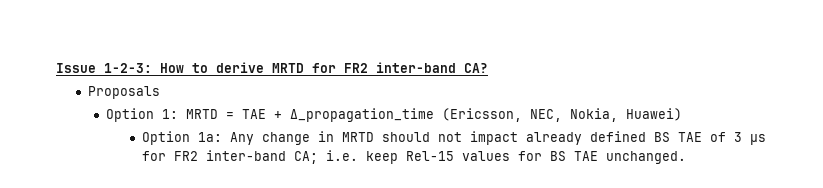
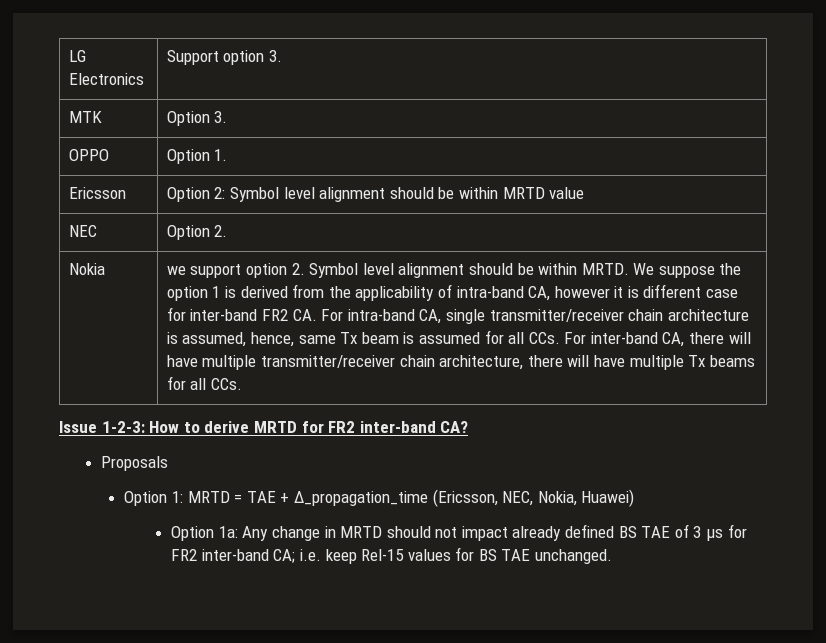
+ LG Electronics | Support option 3.
+ MTK | Option 3.
+ OPPO | Option 1.
+ Ericsson | Option 2: Symbol level alignment should be within MRTD value
+ NEC | Option 2.
+ Nokia | we support option 2. Symbol level alignment should be within MRTD. We suppose the option 1 is derived from the applicability of intra-band CA, however it is different case for inter-band FR2 CA. For intra-band CA, single transmitter/receiver chain architecture is assumed, hence, same Tx beam is assumed for all CCs. For inter-band CA, there will have multiple transmitter/receiver chain architecture, there will have multiple Tx beams for all CCs.

